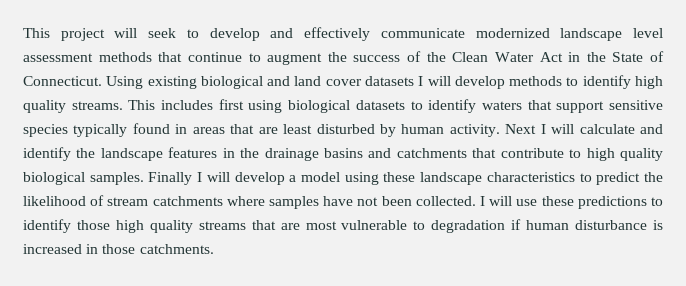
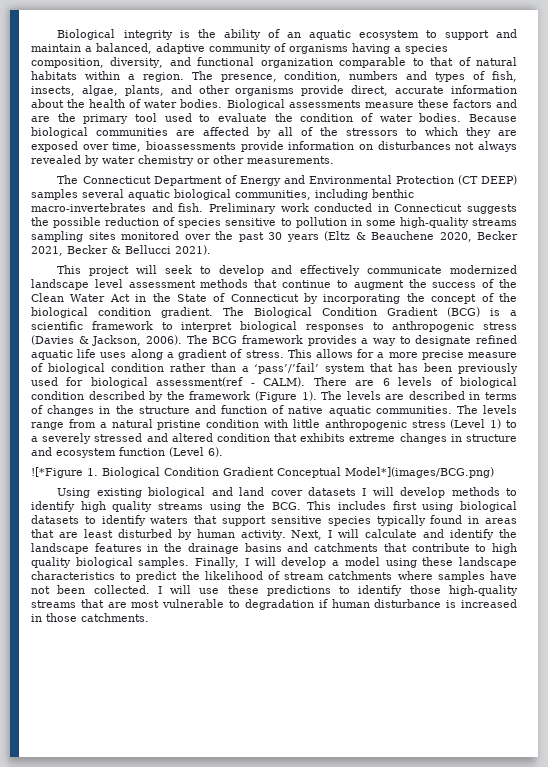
+ Biological integrity is the ability of an aquatic ecosystem to support and maintain a balanced, adaptive community of organisms having a species composition, diversity, and functional organization comparable to that of natural habitats within a region. The presence, condition, numbers and types of fish, insects, algae, plants, and other organisms provide direct, accurate information about the health of water bodies. Biological assessments measure these factors and are the primary tool used to evaluate the condition of water bodies. Because biological communities are affected by all of the stressors to which they are exposed over time, bioassessments provide information on disturbances not always revealed by water chemistry or other measurements.
+ The Connecticut Department of Energy and Environmental Protection (CT DEEP) samples several aquatic biological communities, including benthic macro-invertebrates and fish. Preliminary work conducted in Connecticut suggests the possible reduction of species sensitive to pollution in some high-quality streams sampling sites monitored over the past 30 years (Eltz & Beauchene 2020, Becker 2021, Becker & Bellucci 2021).
- This project will seek to develop and effectively communicate modernized landscape level assessment methods that continue to augment the success of the Clean Water Act in the State of Connecticut. Using existing biological and land cover datasets I will develop methods to identify high quality streams. This includes first using biological datasets to identify waters that support sensitive species typically found in areas that are least disturbed by human activity.
+ This project will seek to develop and effectively communicate modernized landscape level assessment methods that continue to augment the success of the Clean Water Act in the State of Connecticut by incorporating the concept of the biological condition gradient. The Biological Condition Gradient (BCG) is a scientific framework to interpret biological responses to anthropogenic stress (Davies & Jackson, 2006). The BCG framework provides a way to designate refined aquatic life uses along a gradient of stress. This allows for a more precise measure of biological condition rather than a ‘pass’/’fail’ system that has been previously used for biological assessment(ref - CALM). There are 6 levels of biological condition described by the framework (Figure 1). The levels are described in terms of changes in the structure and function of native aquatic communities. The levels range from a natural pristine condition with little anthropogenic stress (Level 1) to a severely stressed and altered condition that exhibits extreme changes in structure and ecosystem function (Level 6).
+ ![*Figure 1. Biological Condition Gradient Conceptual Model*](images/BCG.png)
+ Using existing biological and land cover datasets I will develop methods to identify high quality streams using the BCG. This includes first using biological datasets to identify waters that support sensitive species typically found in areas that are least disturbed by human activity.
- Next I will calculate and identify the landscape features in the drainage basins and catchments that contribute to high quality biological samples.
+ Next, I will calculate and identify the landscape features in the drainage basins and catchments that contribute to high quality biological samples.
- Finally I will develop a model using these landscape characteristics to predict the likelihood of stream catchments where samples have not been collected.
+ Finally, I will develop a model using these landscape characteristics to predict the likelihood of stream catchments where samples have not been collected.
- I will use these predictions to identify those high quality streams that are most vulnerable to degradation if human disturbance is increased in those catchments.
+ I will use these predictions to identify those high-quality streams that are most vulnerable to degradation if human disturbance is increased in those catchments.

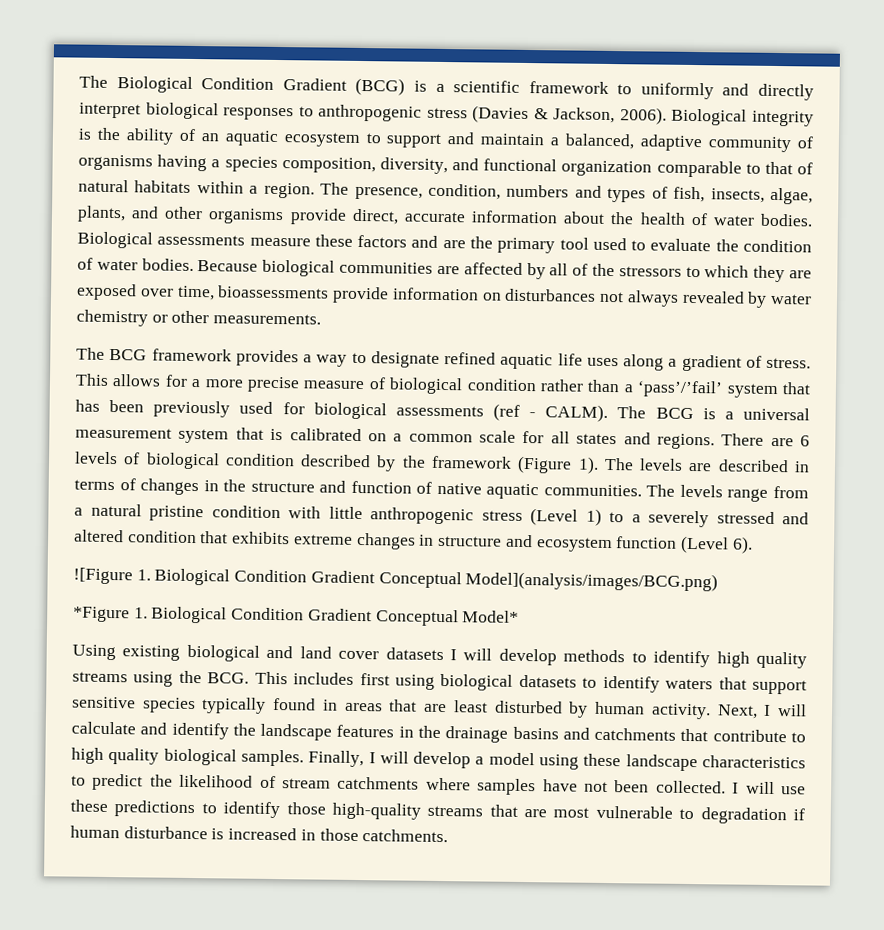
+ The Biological Condition Gradient (BCG) is a scientific framework to uniformly and directly interpret biological responses to anthropogenic stress (Davies & Jackson, 2006).
- The Connecticut Department of Energy and Environmental Protection (CT DEEP) samples several aquatic biological communities, including benthic macro-invertebrates and fish. Preliminary work conducted in Connecticut suggests the possible reduction of species sensitive to pollution in some high-quality streams sampling sites monitored over the past 30 years (Eltz & Beauchene 2020, Becker 2021, Becker & Bellucci 2021).
- This project will seek to develop and effectively communicate modernized landscape level assessment methods that continue to augment the success of the Clean Water Act in the State of Connecticut by incorporating the concept of the biological condition gradient. The Biological Condition Gradient (BCG) is a scientific framework to interpret biological responses to anthropogenic stress (Davies & Jackson, 2006). The BCG framework provides a way to designate refined aquatic life uses along a gradient of stress.
+ The BCG framework provides a way to designate refined aquatic life uses along a gradient of stress.
- This allows for a more precise measure of biological condition rather than a ‘pass’/’fail’ system that has been previously used for biological assessment(ref - CALM).
+ This allows for a more precise measure of biological condition rather than a ‘pass’/’fail’ system that has been previously used for biological assessments (ref - CALM). The BCG is a universal measurement system that is calibrated on a common scale for all states and regions.
- ![*Figure 1. Biological Condition Gradient Conceptual Model*](images/BCG.png)
+ ![Figure 1. Biological Condition Gradient Conceptual Model](analysis/images/BCG.png)
+ *Figure 1. Biological Condition Gradient Conceptual Model*

